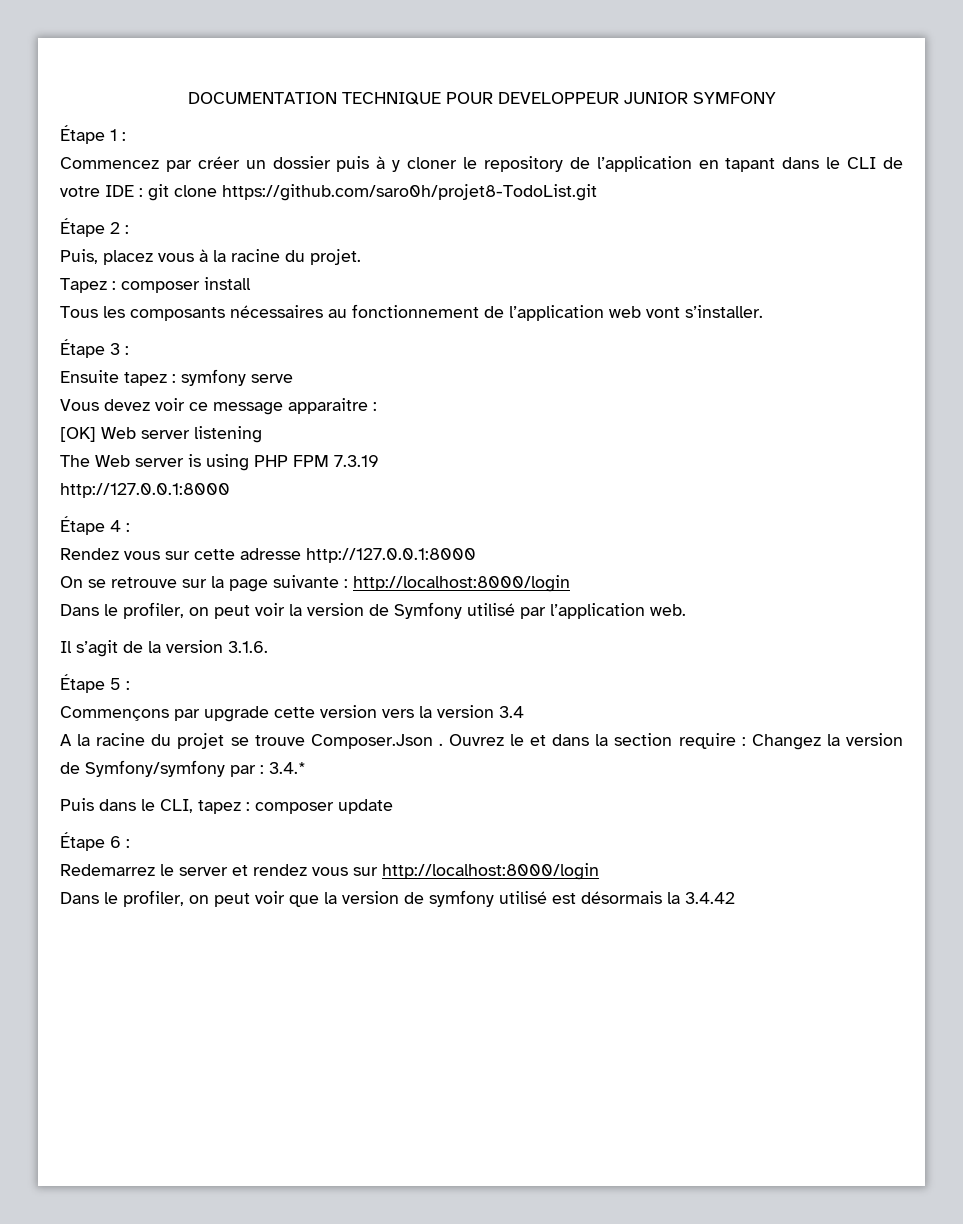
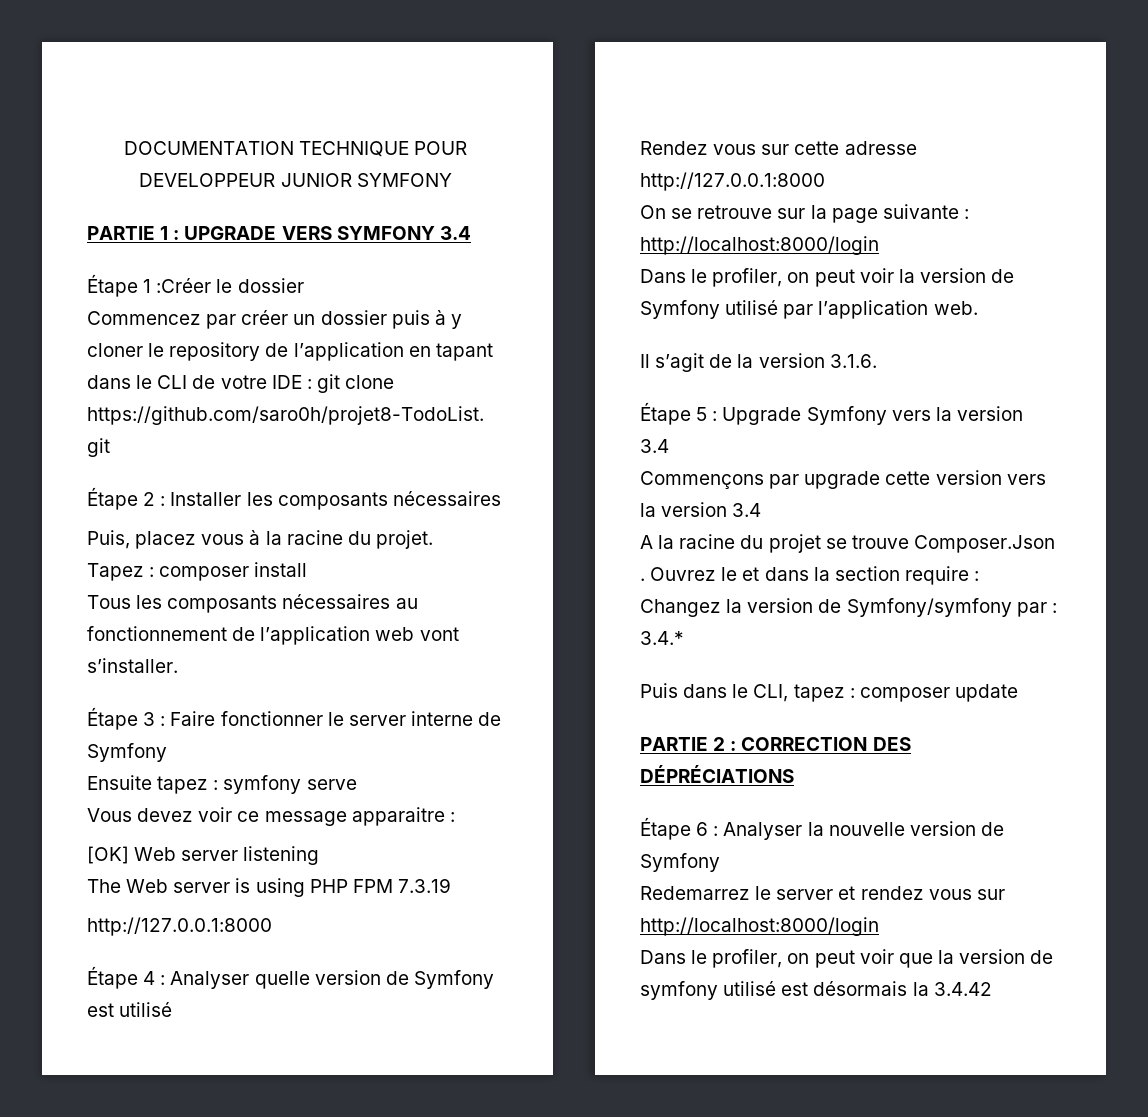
+ PARTIE 1 : UPGRADE VERS SYMFONY 3.4
- Étape 1 :
+ Étape 1 :Créer le dossier
- Étape 2 :
+ Étape 2 : Installer les composants nécessaires
- Étape 3 :
+ Étape 3 : Faire fonctionner le server interne de Symfony
- Étape 4 :
+ Étape 4 : Analyser quelle version de Symfony est utilisé
- Étape 5 :
+ Étape 5 : Upgrade Symfony vers la version 3.4
- Étape 6 :
+ PARTIE 2 : CORRECTION DES DÉPRÉCIATIONS
+ Étape 6 : Analyser la nouvelle version de Symfony

